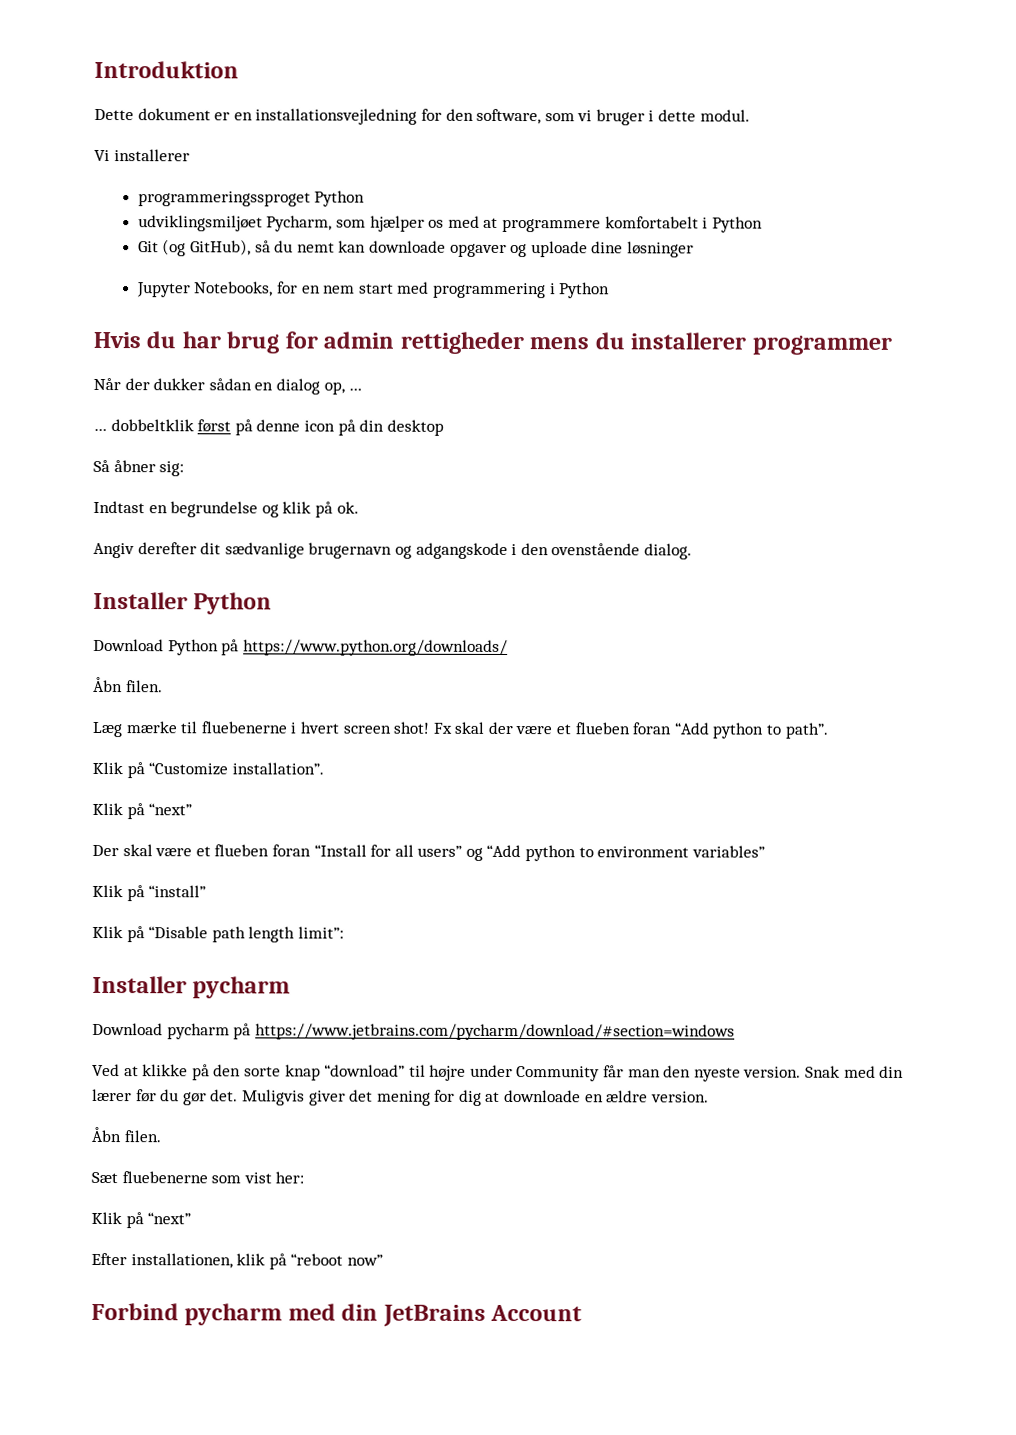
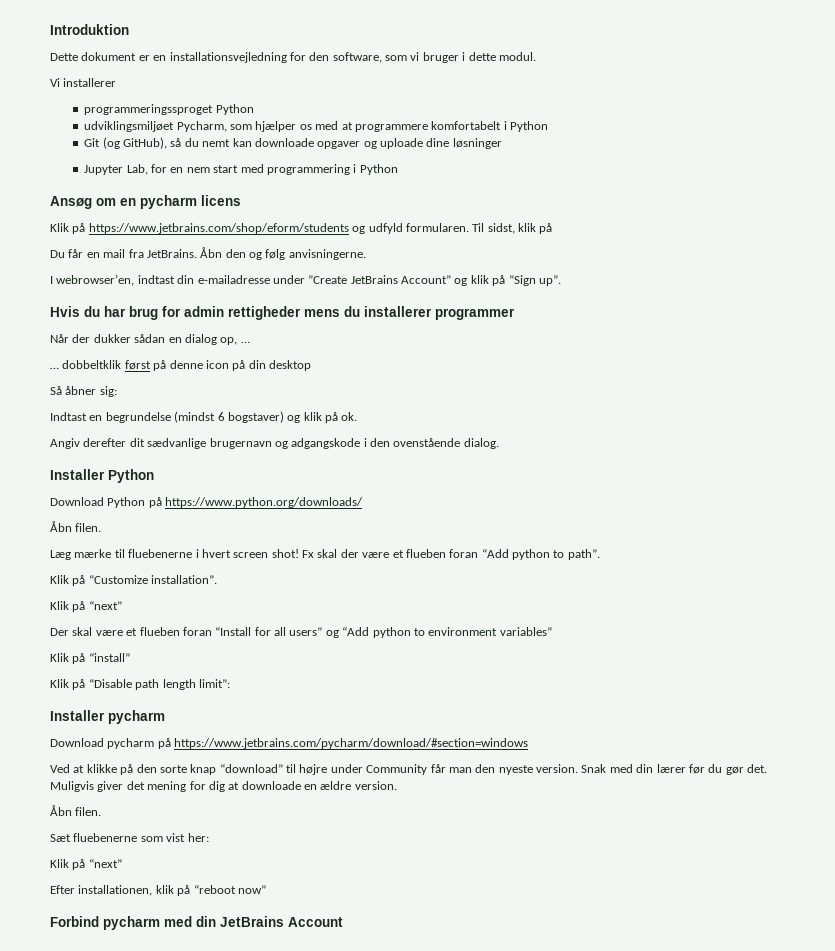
- Jupyter Notebooks, for en nem start med programmering i Python
+ Jupyter Lab, for en nem start med programmering i Python
+ Ansøg om en pycharm licens
+ Klik på https://www.jetbrains.com/shop/eform/students og udfyld formularen. Til sidst, klik på
+ Du får en mail fra JetBrains. Åbn den og følg anvisningerne.
+ I webrowser’en, indtast din e-mailadresse under ”Create JetBrains Account” og klik på ”Sign up”.
- Indtast en begrundelse og klik på ok.
+ Indtast en begrundelse (mindst 6 bogstaver) og klik på ok.

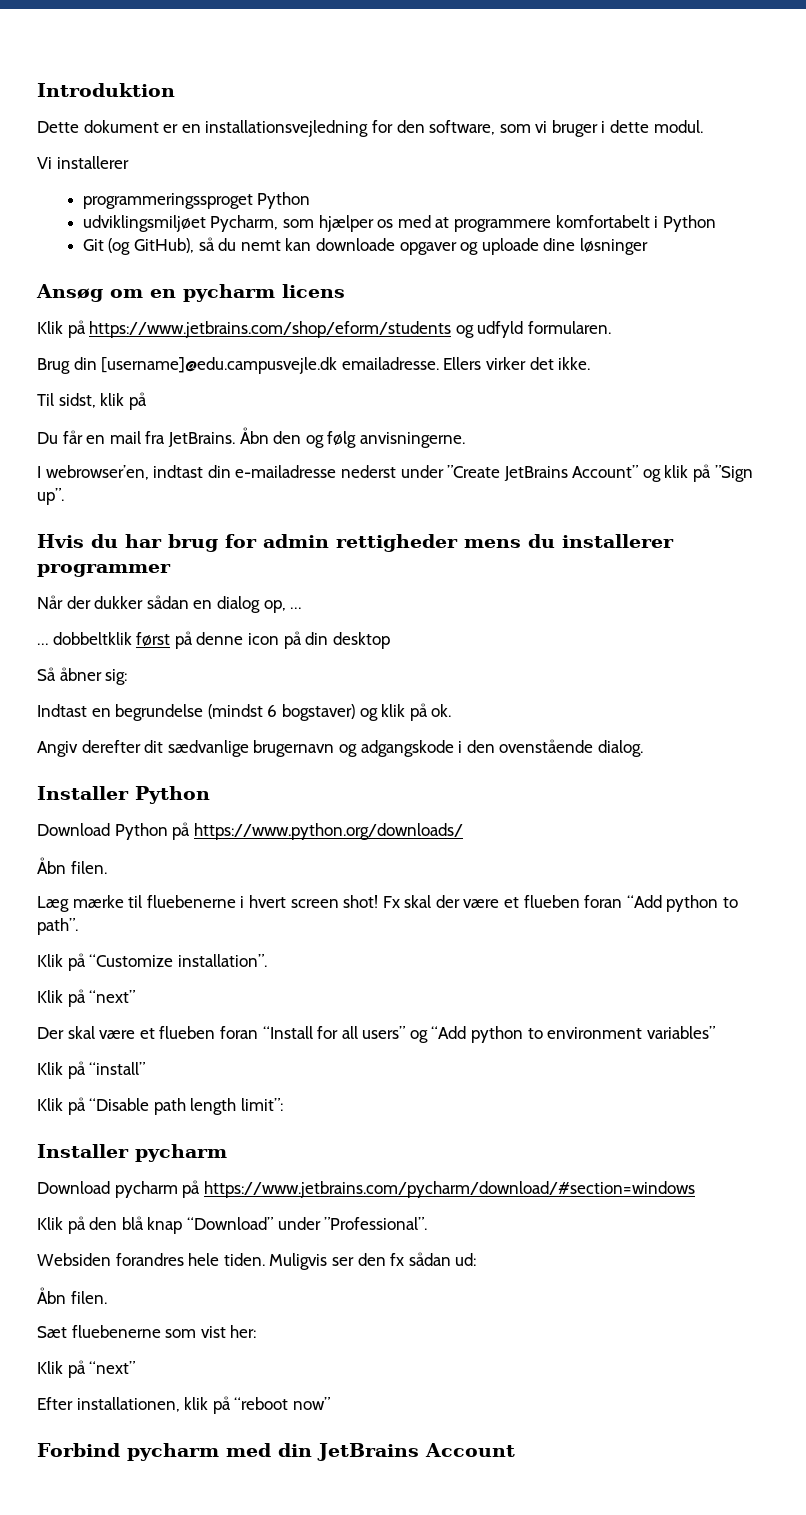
- Jupyter Lab, for en nem start med programmering i Python
- Klik på https://www.jetbrains.com/shop/eform/students og udfyld formularen. Til sidst, klik på
+ Klik på https://www.jetbrains.com/shop/eform/students og udfyld formularen.
+ Brug din [username]@edu.campusvejle.dk emailadresse. Ellers virker det ikke.
+ Til sidst, klik på
- I webrowser’en, indtast din e-mailadresse under ”Create JetBrains Account” og klik på ”Sign up”.
+ I webrowser’en, indtast din e-mailadresse nederst under ”Create JetBrains Account” og klik på ”Sign up”.
- Ved at klikke på den sorte knap “download” til højre under Community får man den nyeste version. Snak med din lærer før du gør det. Muligvis giver det mening for dig at downloade en ældre version.
+ Klik på den blå knap “Download” under ”Professional”.
+ Websiden forandres hele tiden. Muligvis ser den fx sådan ud:

